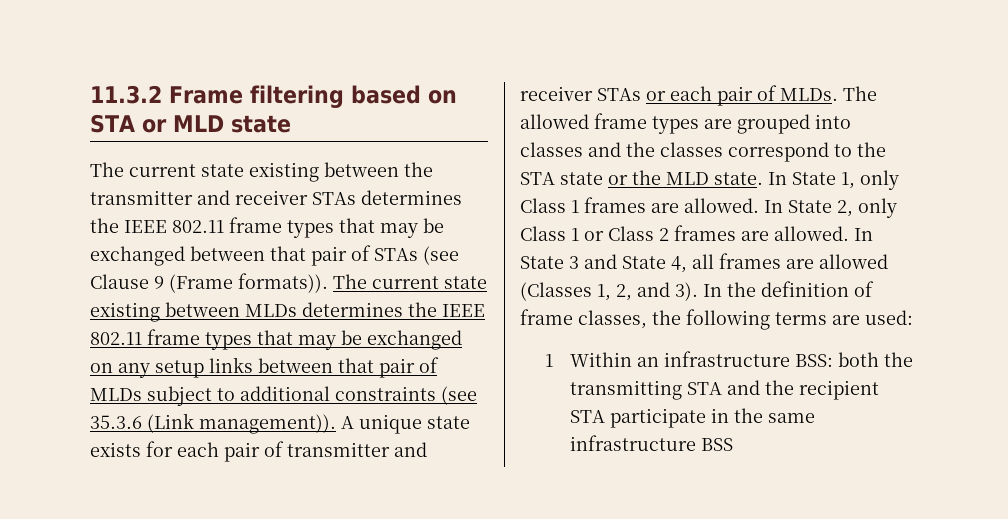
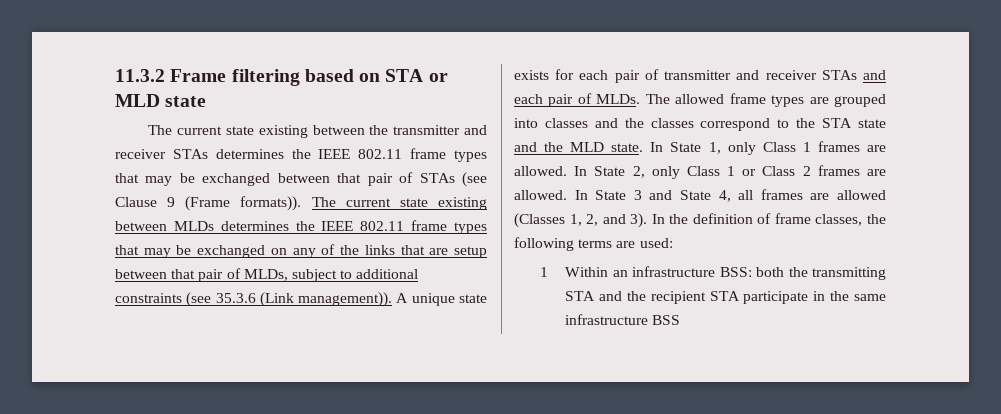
- The current state existing between MLDs determines the IEEE 802.11 frame types that may be exchanged on any setup links between that pair of MLDs subject to additional constraints (see 35.3.6 (Link management)).
+ The current state existing between MLDs determines the IEEE 802.11 frame types that may be exchanged on any of the links that are setup between that pair of MLDs, subject to additional constraints (see 35.3.6 (Link management)).
- A unique state exists for each pair of transmitter and receiver STAs or each pair of MLDs.
+ A unique state exists for each pair of transmitter and receiver STAs and each pair of MLDs.
- The allowed frame types are grouped into classes and the classes correspond to the STA state or the MLD state.
+ The allowed frame types are grouped into classes and the classes correspond to the STA state and the MLD state.

